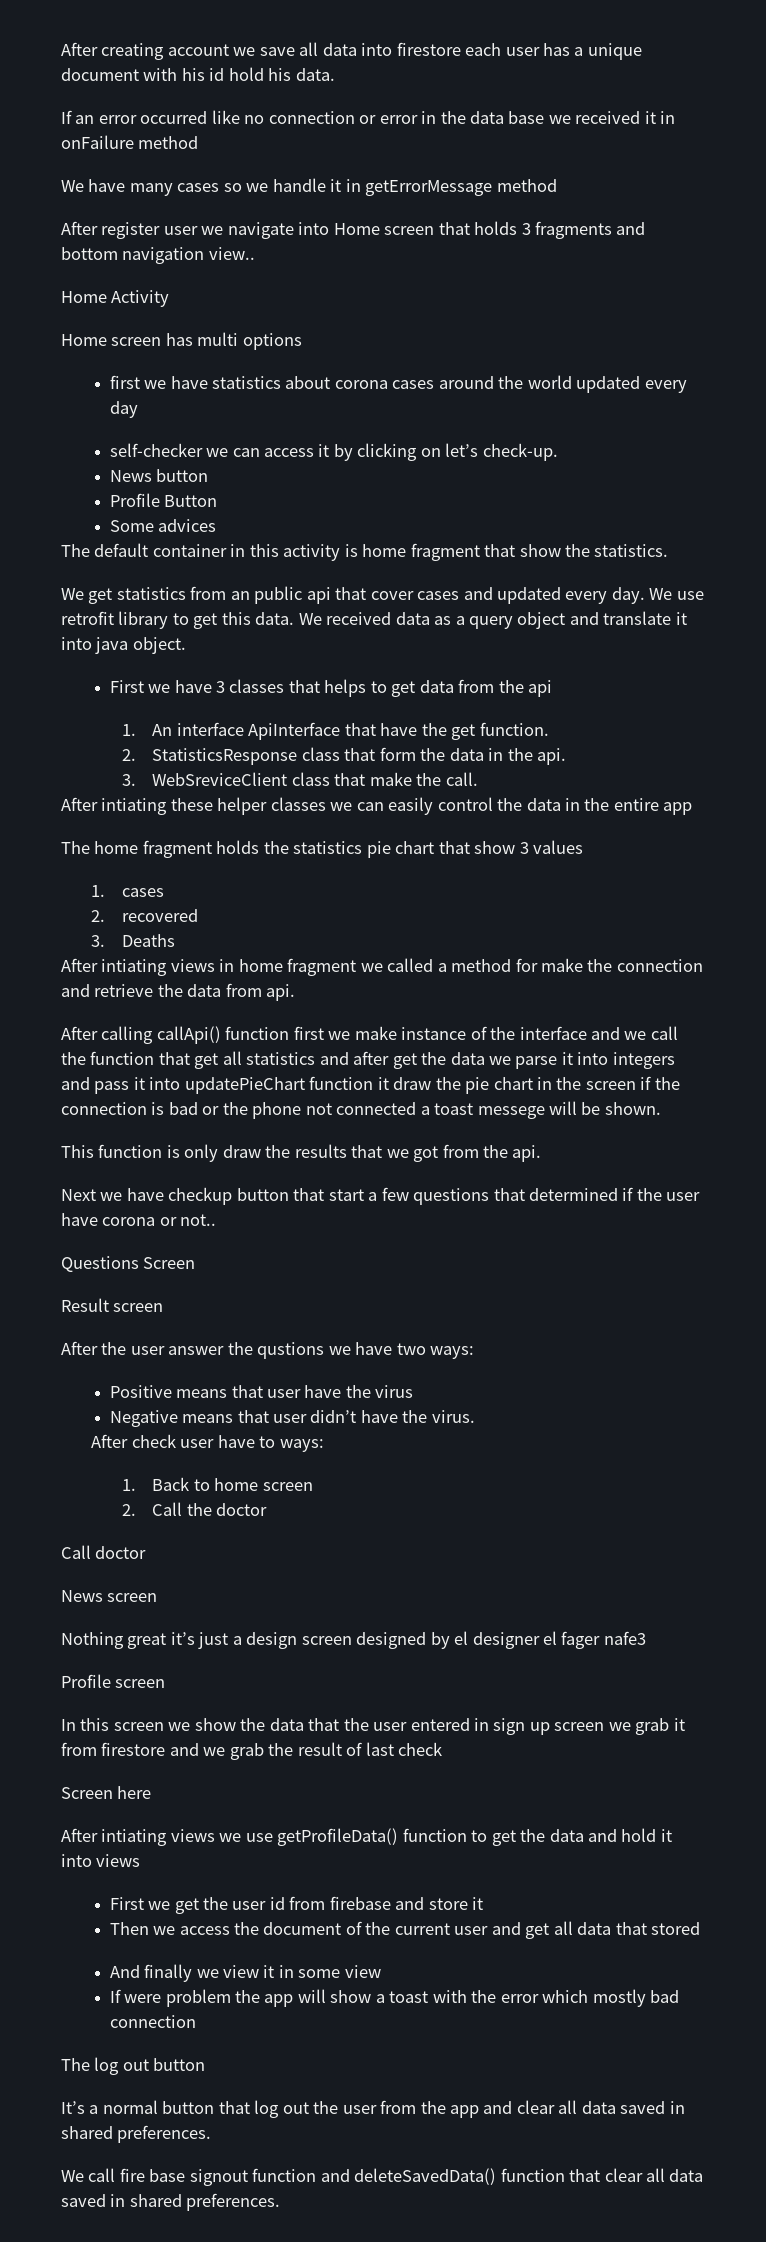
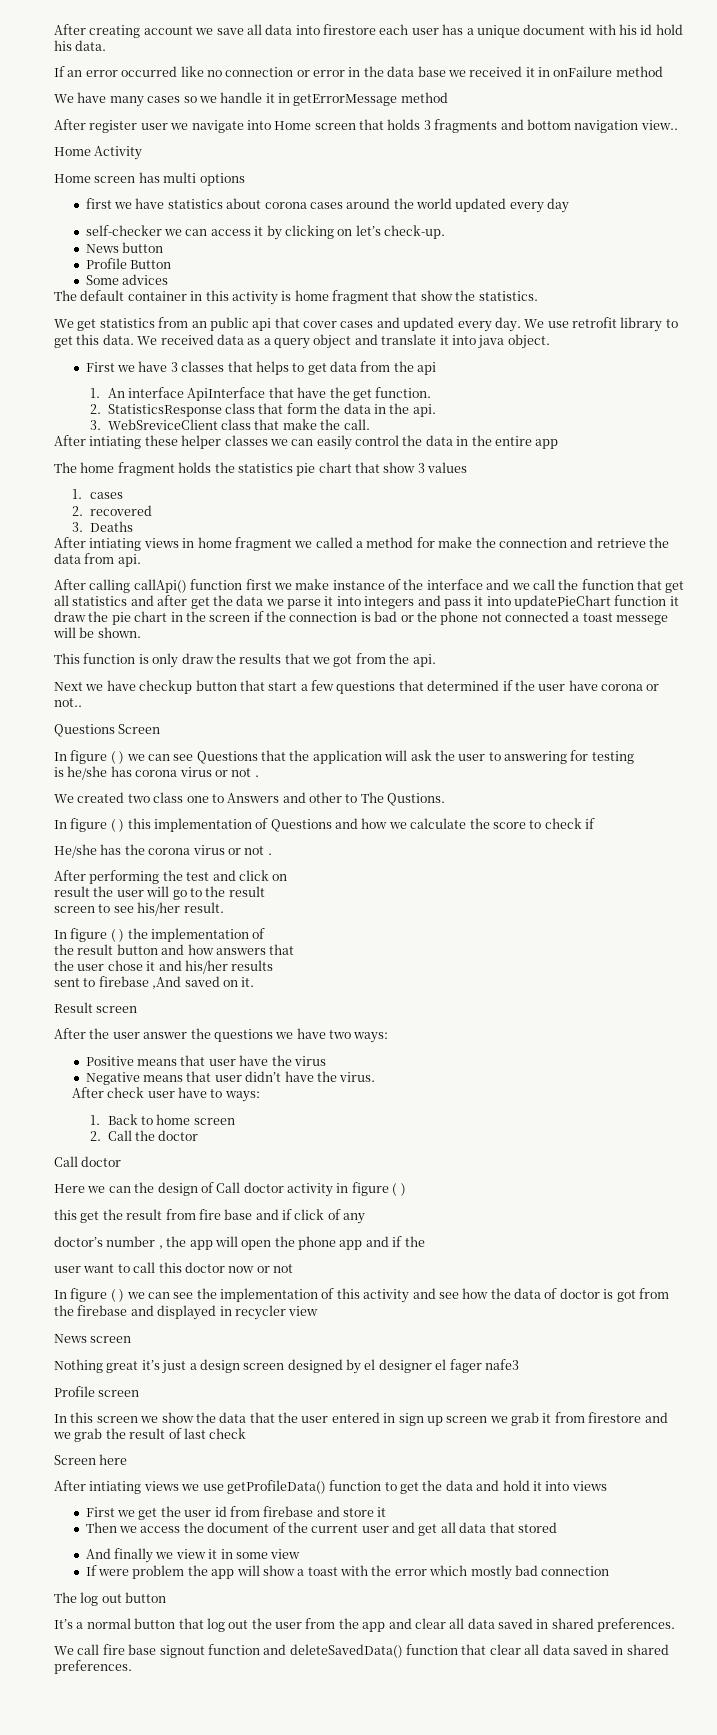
+ In figure ( ) we can see Questions that the application will ask the user to answering for testing
+ is he/she has corona virus or not .
+ We created two class one to Answers and other to The Qustions.
+ In figure ( ) this implementation of Questions and how we calculate the score to check if
+ He/she has the corona virus or not .
+ After performing the test and click on
+ result the user will go to the result
+ screen to see his/her result.
+ In figure ( ) the implementation of
+ the result button and how answers that
+ the user chose it and his/her results
+ sent to firebase ,And saved on it.
- After the user answer the qustions we have two ways:
+ After the user answer the questions we have two ways:
+ Here we can the design of Call doctor activity in figure ( )
+ this get the result from fire base and if click of any
+ doctor’s number , the app will open the phone app and if the
+ user want to call this doctor now or not
+ In figure ( ) we can see the implementation of this activity and see how the data of doctor is got from the firebase and displayed in recycler view

